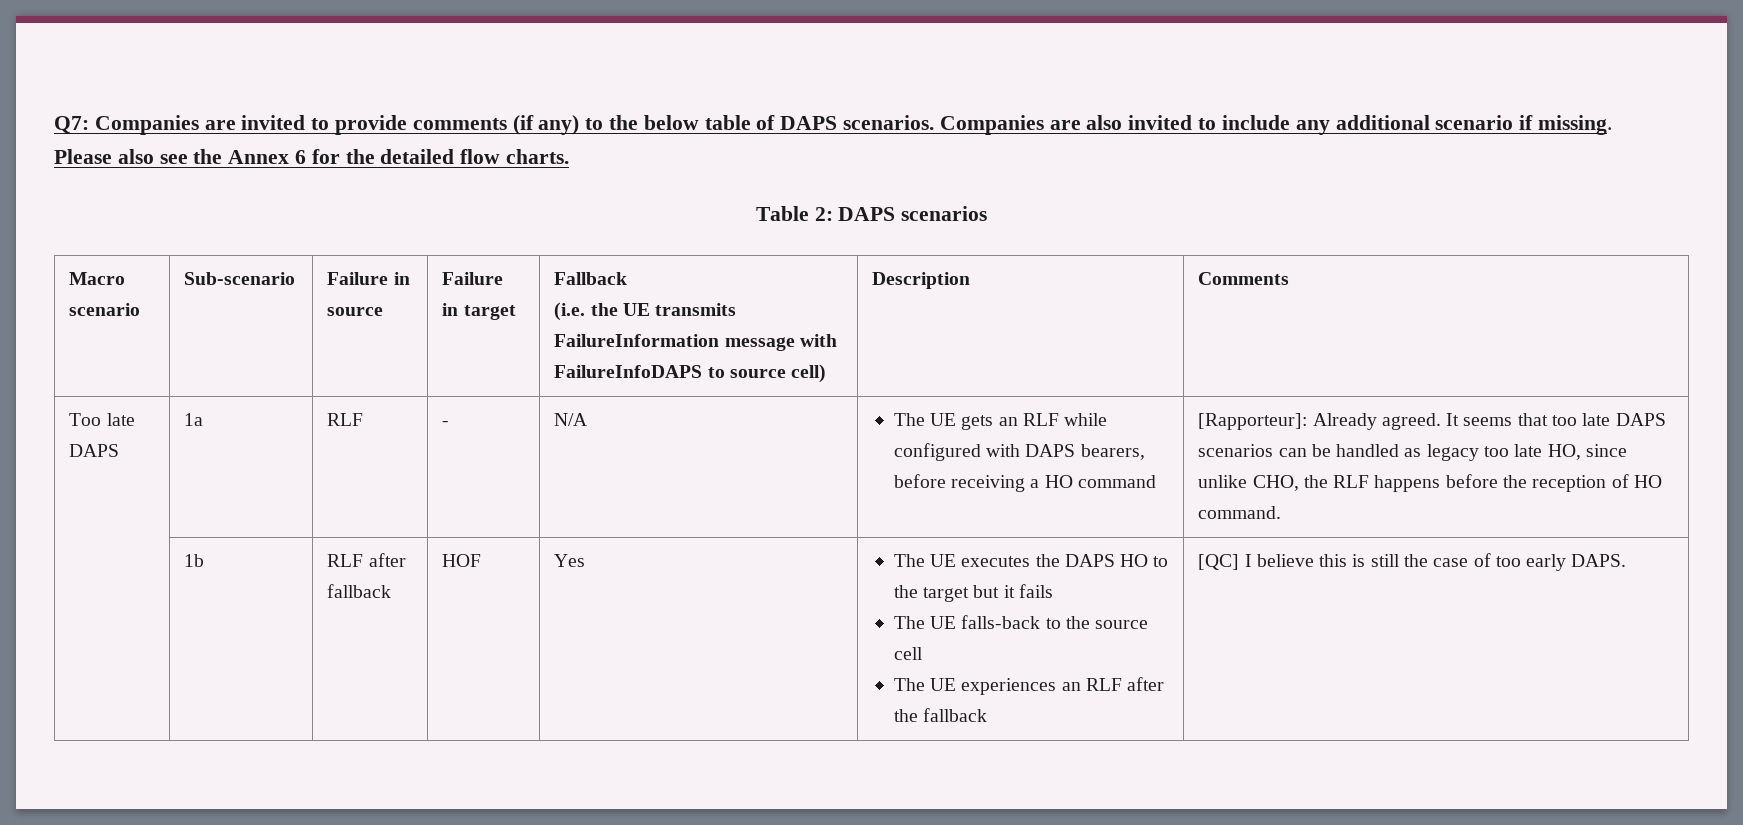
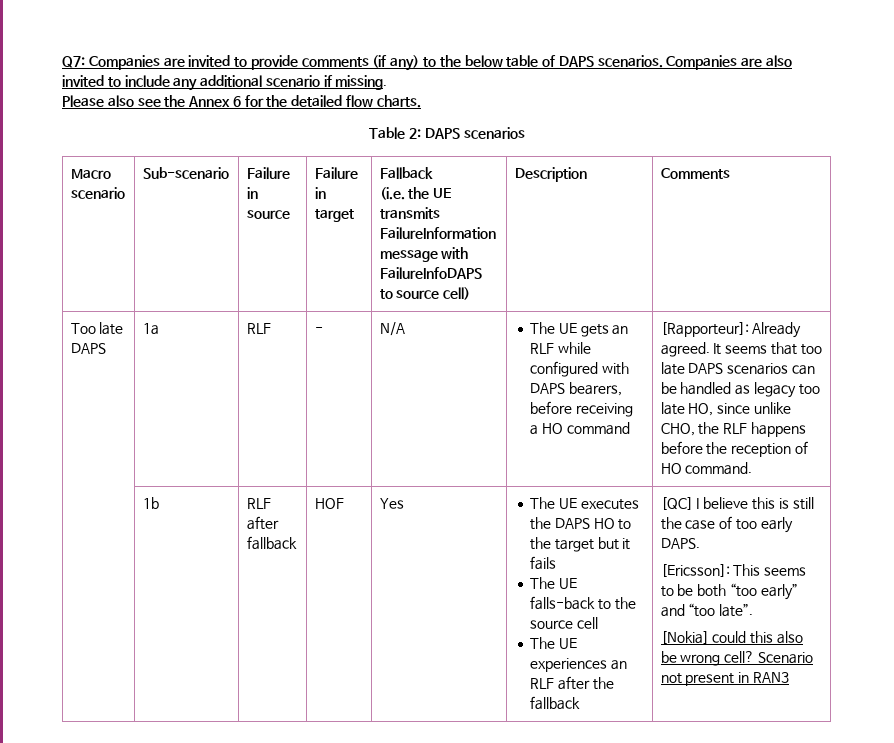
+ [Ericsson]: This seems to be both “too early” and “too late”.
+ [Nokia] could this also be wrong cell? Scenario not present in RAN3

